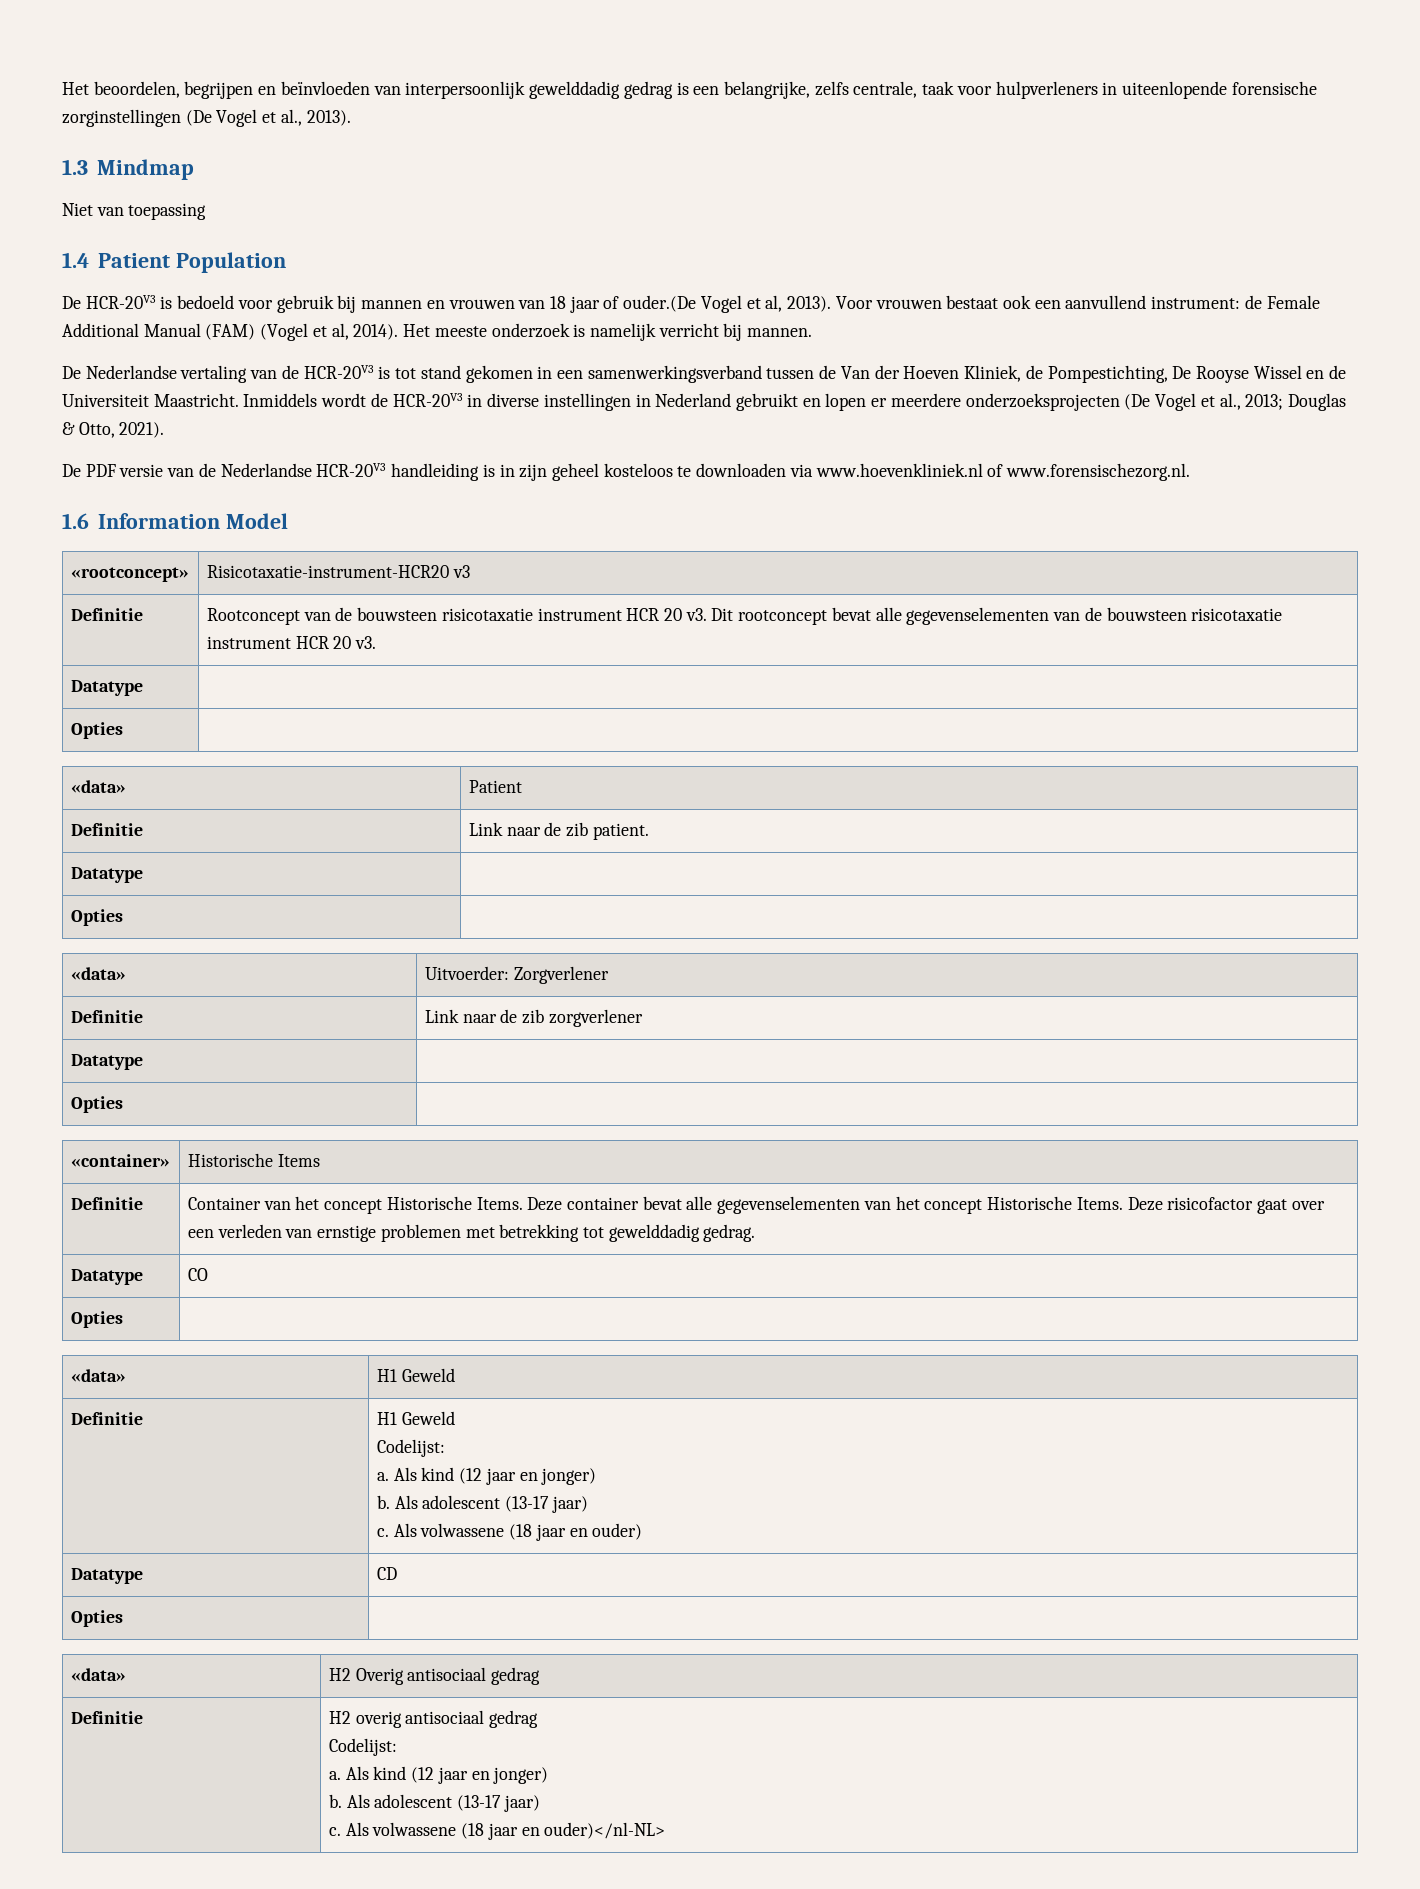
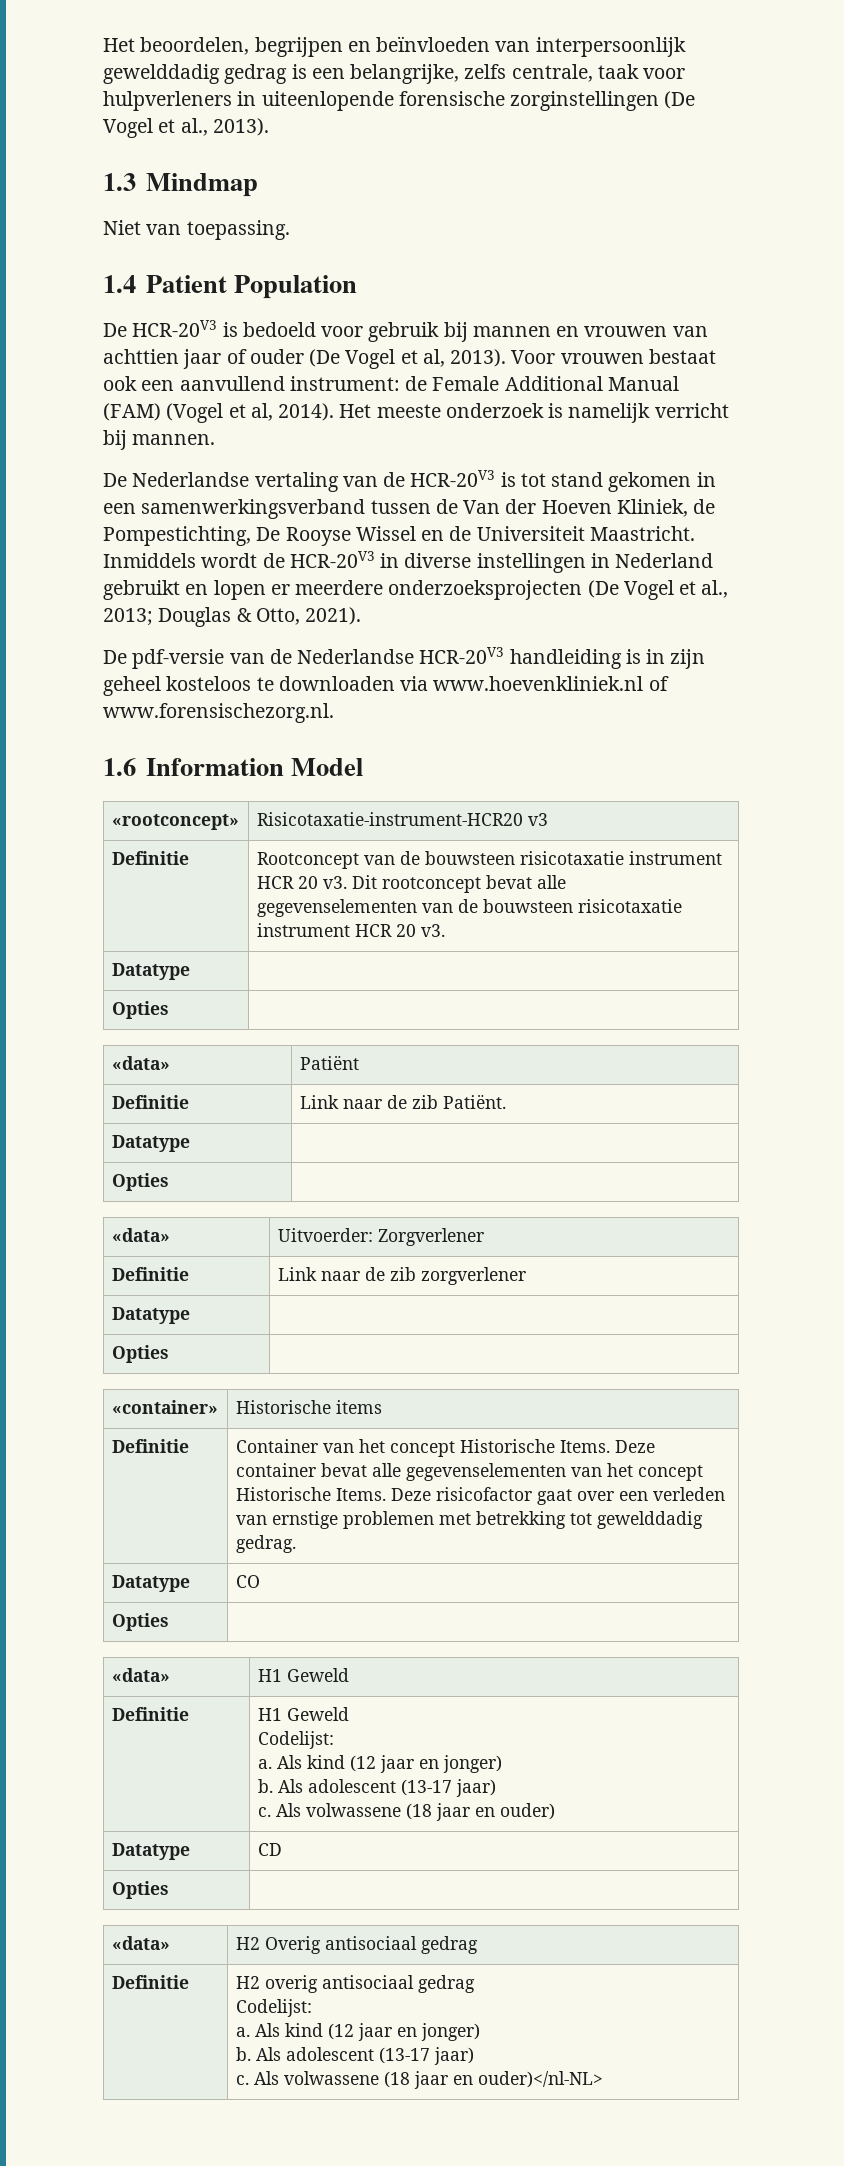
- Niet van toepassing
+ Niet van toepassing.
- De HCR-20V3 is bedoeld voor gebruik bij mannen en vrouwen van 18 jaar of ouder.(De Vogel et al, 2013).
+ De HCR-20V3 is bedoeld voor gebruik bij mannen en vrouwen van achttien jaar of ouder (De Vogel et al, 2013).
- De PDF versie van de Nederlandse HCR-20V3 handleiding is in zijn geheel kosteloos te downloaden via www.hoevenkliniek.nl of www.forensischezorg.nl.
+ De pdf-versie van de Nederlandse HCR-20V3 handleiding is in zijn geheel kosteloos te downloaden via www.hoevenkliniek.nl of www.forensischezorg.nl.
- «data» | Patient
- Definitie | Link naar de zib patient.
+ «data» | Patiënt
+ Definitie | Link naar de zib Patiënt.
- «container» | Historische Items
+ «container» | Historische items

